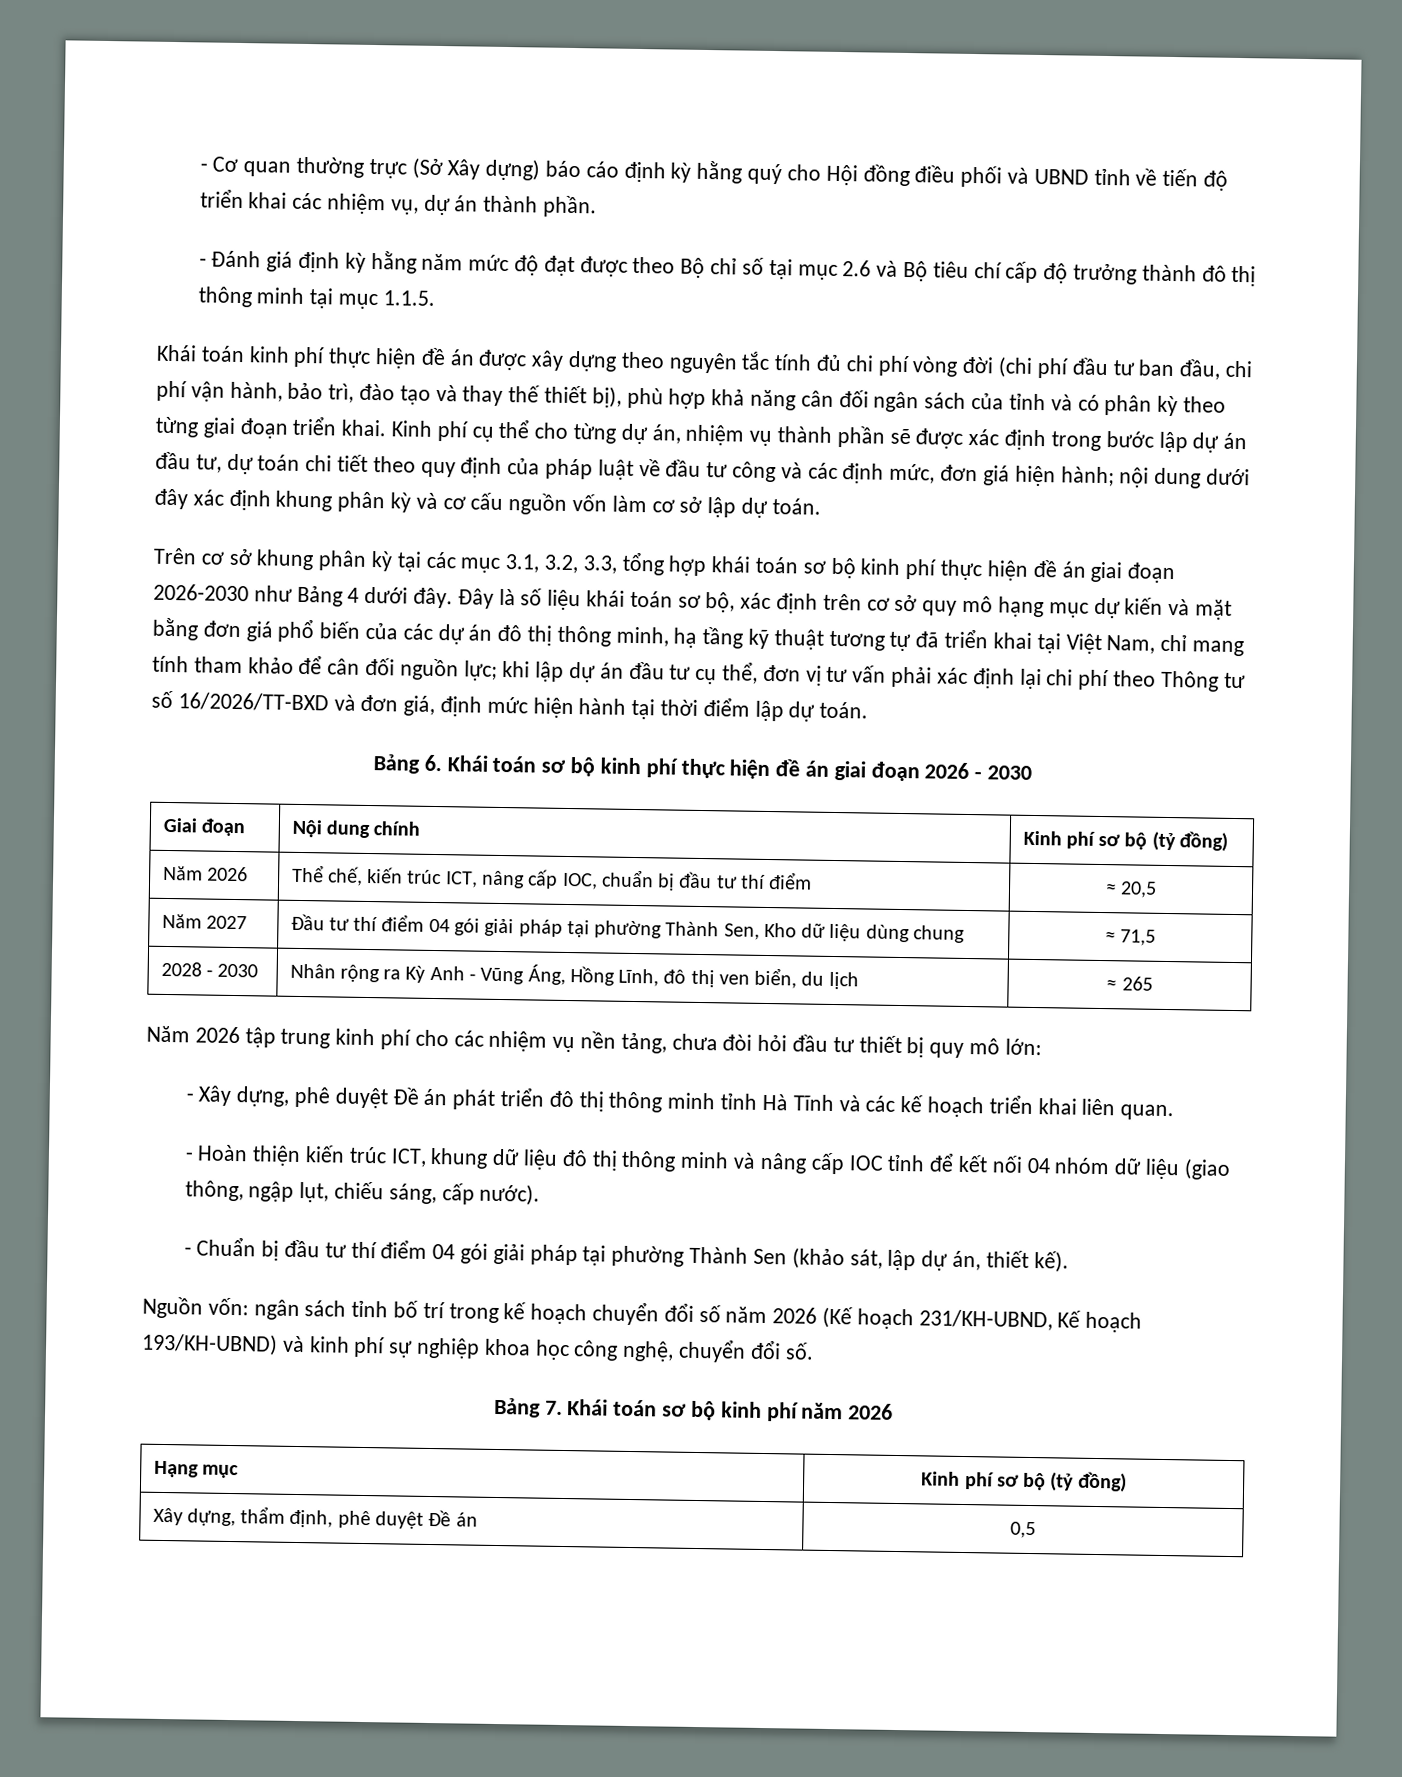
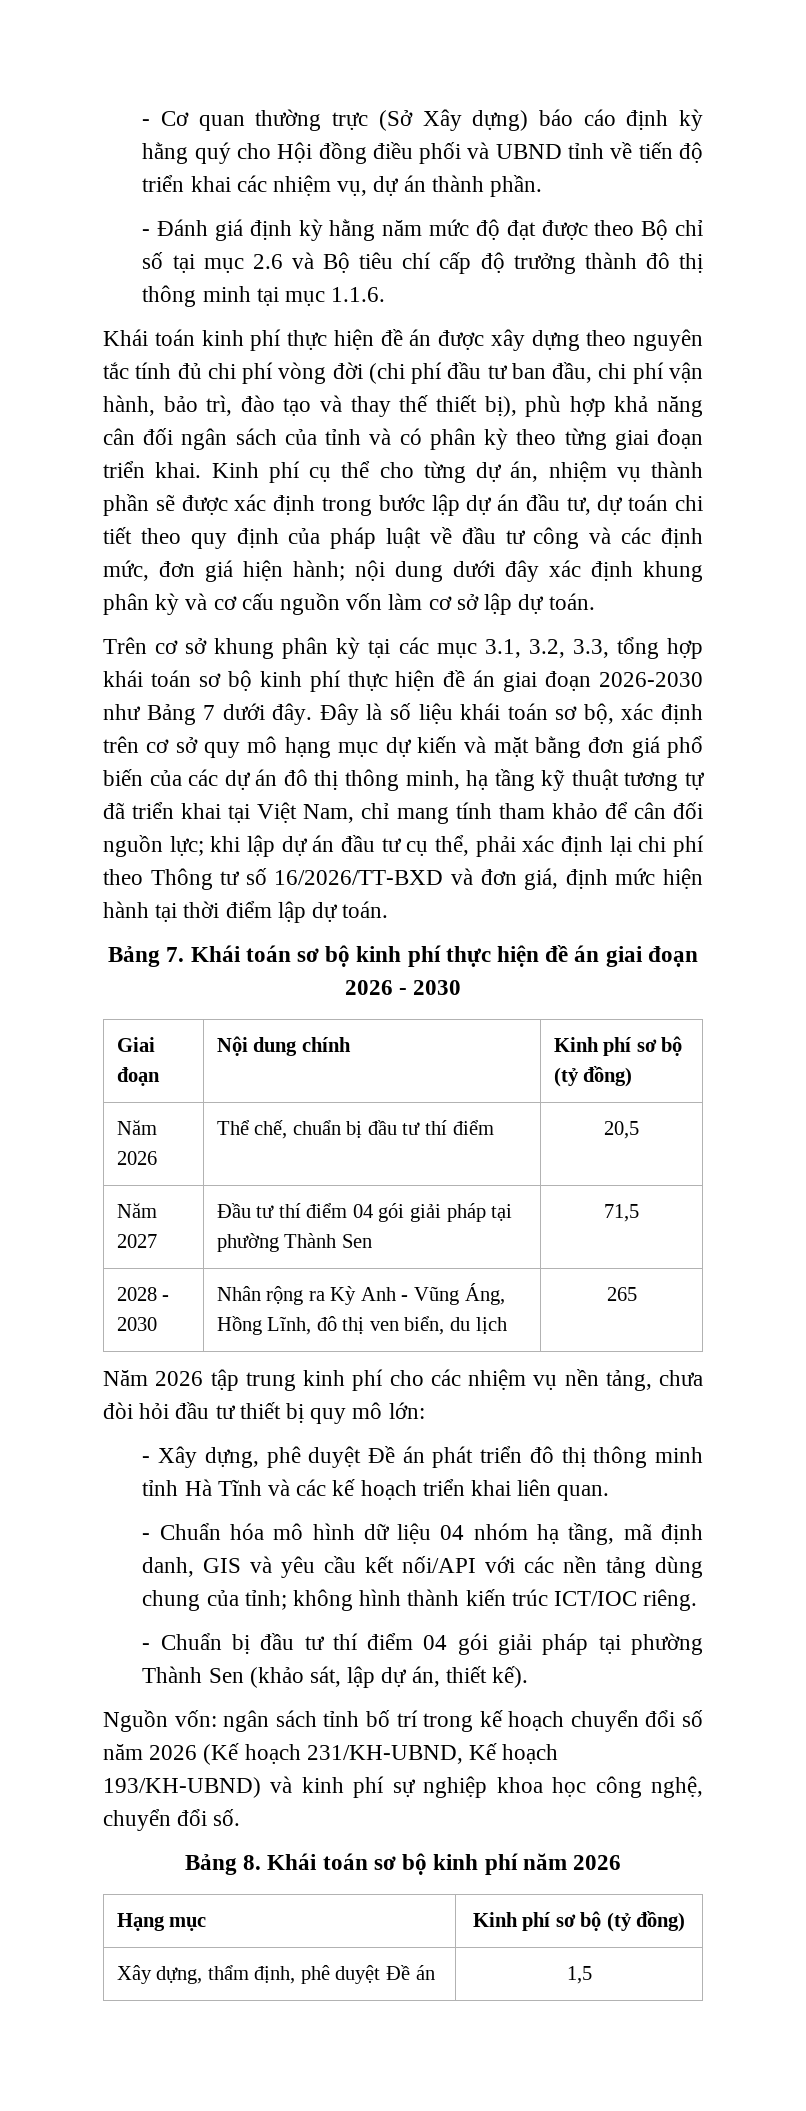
- - Đánh giá định kỳ hằng năm mức độ đạt được theo Bộ chỉ số tại mục 2.6 và Bộ tiêu chí cấp độ trưởng thành đô thị thông minh tại mục 1.1.5.
+ - Đánh giá định kỳ hằng năm mức độ đạt được theo Bộ chỉ số tại mục 2.6 và Bộ tiêu chí cấp độ trưởng thành đô thị thông minh tại mục 1.1.6.
- Trên cơ sở khung phân kỳ tại các mục 3.1, 3.2, 3.3, tổng hợp khái toán sơ bộ kinh phí thực hiện đề án giai đoạn 2026-2030 như Bảng 4 dưới đây.
+ Trên cơ sở khung phân kỳ tại các mục 3.1, 3.2, 3.3, tổng hợp khái toán sơ bộ kinh phí thực hiện đề án giai đoạn 2026-2030 như Bảng 7 dưới đây.
- khi lập dự án đầu tư cụ thể, đơn vị tư vấn phải xác định lại chi phí theo Thông tư số 16/2026/TT-BXD và đơn giá, định mức hiện hành tại thời điểm lập dự toán.
+ khi lập dự án đầu tư cụ thể, phải xác định lại chi phí theo Thông tư số 16/2026/TT-BXD và đơn giá, định mức hiện hành tại thời điểm lập dự toán.
- Bảng 6. Khái toán sơ bộ kinh phí thực hiện đề án giai đoạn 2026 - 2030
+ Bảng 7. Khái toán sơ bộ kinh phí thực hiện đề án giai đoạn 2026 - 2030
- Năm 2026 | Thể chế, kiến trúc ICT, nâng cấp IOC, chuẩn bị đầu tư thí điểm | ≈ 20,5
+ Năm 2026 | Thể chế, chuẩn bị đầu tư thí điểm | 20,5
- Năm 2027 | Đầu tư thí điểm 04 gói giải pháp tại phường Thành Sen, Kho dữ liệu dùng chung | ≈ 71,5
+ Năm 2027 | Đầu tư thí điểm 04 gói giải pháp tại phường Thành Sen | 71,5
- 2028 - 2030 | Nhân rộng ra Kỳ Anh - Vũng Áng, Hồng Lĩnh, đô thị ven biển, du lịch | ≈ 265
+ 2028 - 2030 | Nhân rộng ra Kỳ Anh - Vũng Áng, Hồng Lĩnh, đô thị ven biển, du lịch | 265
- - Hoàn thiện kiến trúc ICT, khung dữ liệu đô thị thông minh và nâng cấp IOC tỉnh để kết nối 04 nhóm dữ liệu (giao thông, ngập lụt, chiếu sáng, cấp nước).
+ - Chuẩn hóa mô hình dữ liệu 04 nhóm hạ tầng, mã định danh, GIS và yêu cầu kết nối/API với các nền tảng dùng chung của tỉnh; không hình thành kiến trúc ICT/IOC riêng.
- Bảng 7. Khái toán sơ bộ kinh phí năm 2026
+ Bảng 8. Khái toán sơ bộ kinh phí năm 2026
- Xây dựng, thẩm định, phê duyệt Đề án | 0,5
+ Xây dựng, thẩm định, phê duyệt Đề án | 1,5

